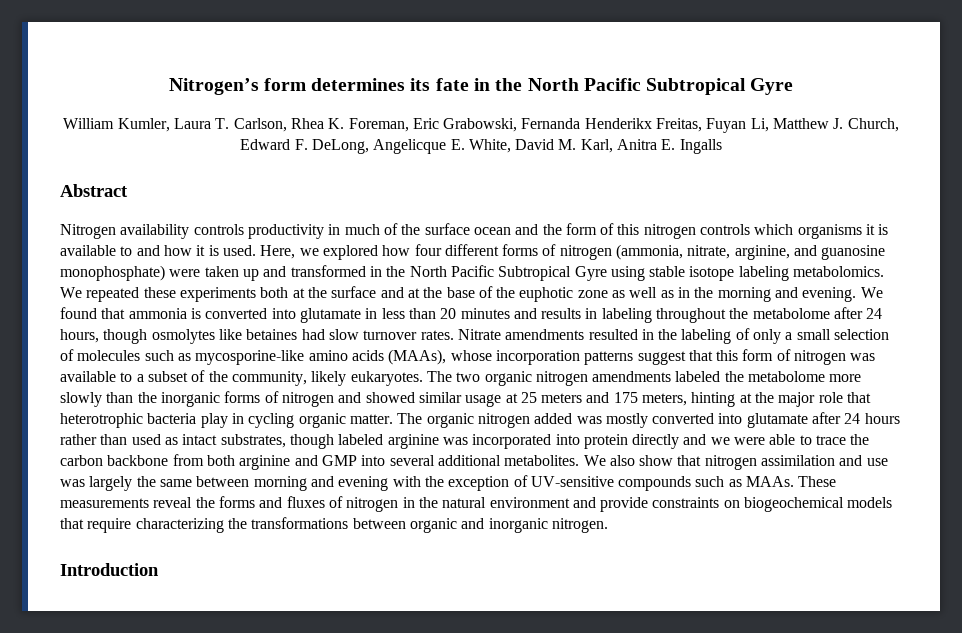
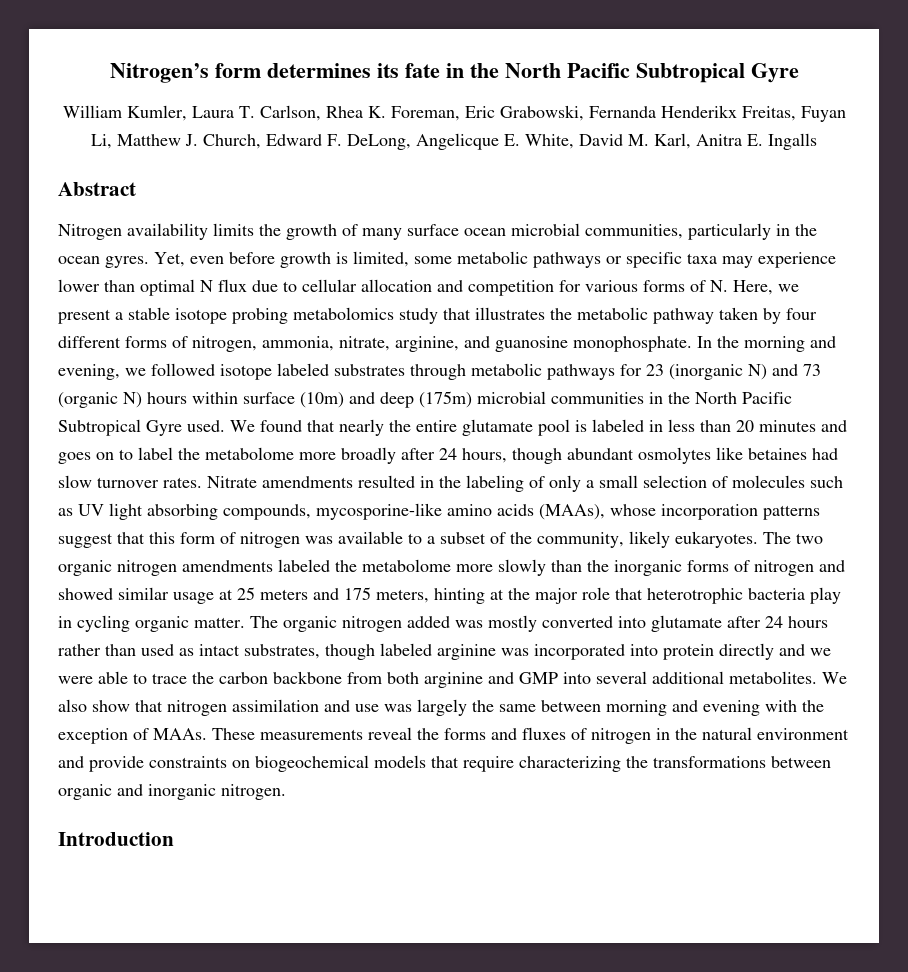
- Nitrogen availability controls productivity in much of the surface ocean and the form of this nitrogen controls which organisms it is available to and how it is used. Here, we explored how four different forms of nitrogen (ammonia, nitrate, arginine, and guanosine monophosphate) were taken up and transformed in the North Pacific Subtropical Gyre using stable isotope labeling metabolomics. We repeated these experiments both at the surface and at the base of the euphotic zone as well as in the morning and evening. We found that ammonia is converted into glutamate in less than 20 minutes and results in labeling throughout the metabolome after 24 hours, though osmolytes like betaines had slow turnover rates.
+ Nitrogen availability limits the growth of many surface ocean microbial communities, particularly in the ocean gyres. Yet, even before growth is limited, some metabolic pathways or specific taxa may experience lower than optimal N flux due to cellular allocation and competition for various forms of N. Here, we present a stable isotope probing metabolomics study that illustrates the metabolic pathway taken by four different forms of nitrogen, ammonia, nitrate, arginine, and guanosine monophosphate. In the morning and evening, we followed isotope labeled substrates through metabolic pathways for 23 (inorganic N) and 73 (organic N) hours within surface (10m) and deep (175m) microbial communities in the North Pacific Subtropical Gyre used. We found that nearly the entire glutamate pool is labeled in less than 20 minutes and goes on to label the metabolome more broadly after 24 hours, though abundant osmolytes like betaines had slow turnover rates.
- Nitrate amendments resulted in the labeling of only a small selection of molecules such as mycosporine-like amino acids (MAAs), whose incorporation patterns suggest that this form of nitrogen was available to a subset of the community, likely eukaryotes.
+ Nitrate amendments resulted in the labeling of only a small selection of molecules such as UV light absorbing compounds, mycosporine-like amino acids (MAAs), whose incorporation patterns suggest that this form of nitrogen was available to a subset of the community, likely eukaryotes.
- We also show that nitrogen assimilation and use was largely the same between morning and evening with the exception of UV-sensitive compounds such as MAAs.
+ We also show that nitrogen assimilation and use was largely the same between morning and evening with the exception of MAAs.

